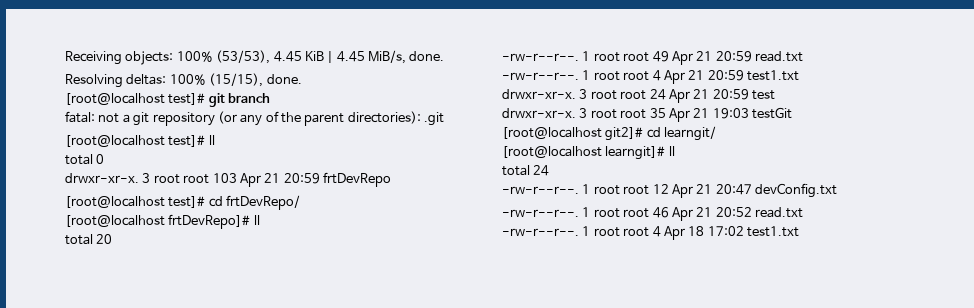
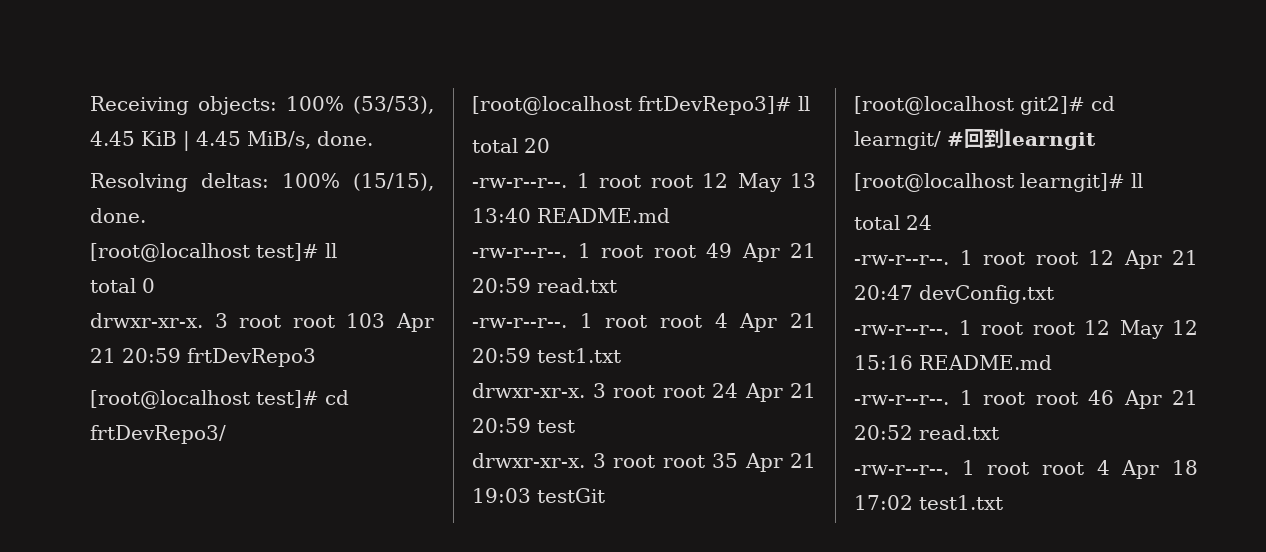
- [root@localhost test]# git branch
- fatal: not a git repository (or any of the parent directories): .git
- 3 root root 103 Apr 21 20:59 frtDevRepo
+ 3 root root 103 Apr 21 20:59 frtDevRepo3
- [root@localhost test]# cd frtDevRepo/
- [root@localhost frtDevRepo]# ll
+ [root@localhost test]# cd frtDevRepo3/
+ [root@localhost frtDevRepo3]# ll
+ -rw-r--r--. 1 root root 12 May 13 13:40 README.md
- [root@localhost git2]# cd learngit/
+ [root@localhost git2]# cd learngit/ #回到learngit
+ -rw-r--r--. 1 root root 12 May 12 15:16 README.md

